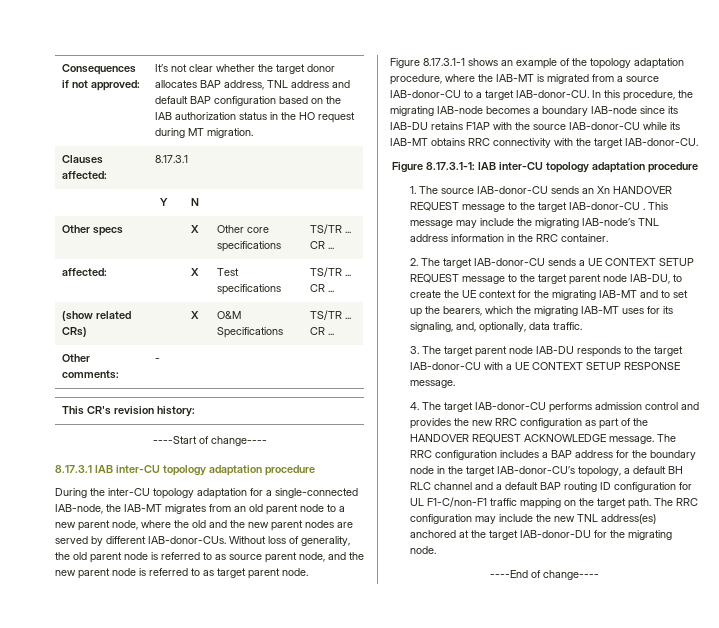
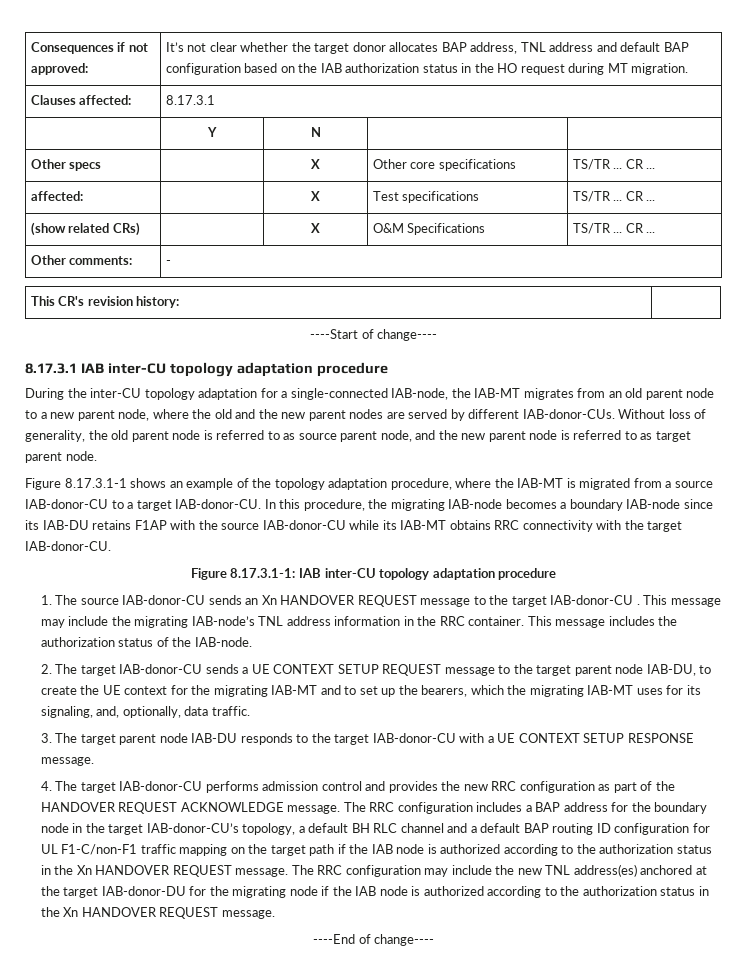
+ This message includes the authorization status of the IAB-node.
- The RRC configuration includes a BAP address for the boundary node in the target IAB-donor-CU’s topology, a default BH RLC channel and a default BAP routing ID configuration for UL F1-C/non-F1 traffic mapping on the target path.
+ The RRC configuration includes a BAP address for the boundary node in the target IAB-donor-CU’s topology, a default BH RLC channel and a default BAP routing ID configuration for UL F1-C/non-F1 traffic mapping on the target path if the IAB node is authorized according to the authorization status in the Xn HANDOVER REQUEST message.
- The RRC configuration may include the new TNL address(es) anchored at the target IAB-donor-DU for the migrating node.
+ The RRC configuration may include the new TNL address(es) anchored at the target IAB-donor-DU for the migrating node if the IAB node is authorized according to the authorization status in the Xn HANDOVER REQUEST message.

